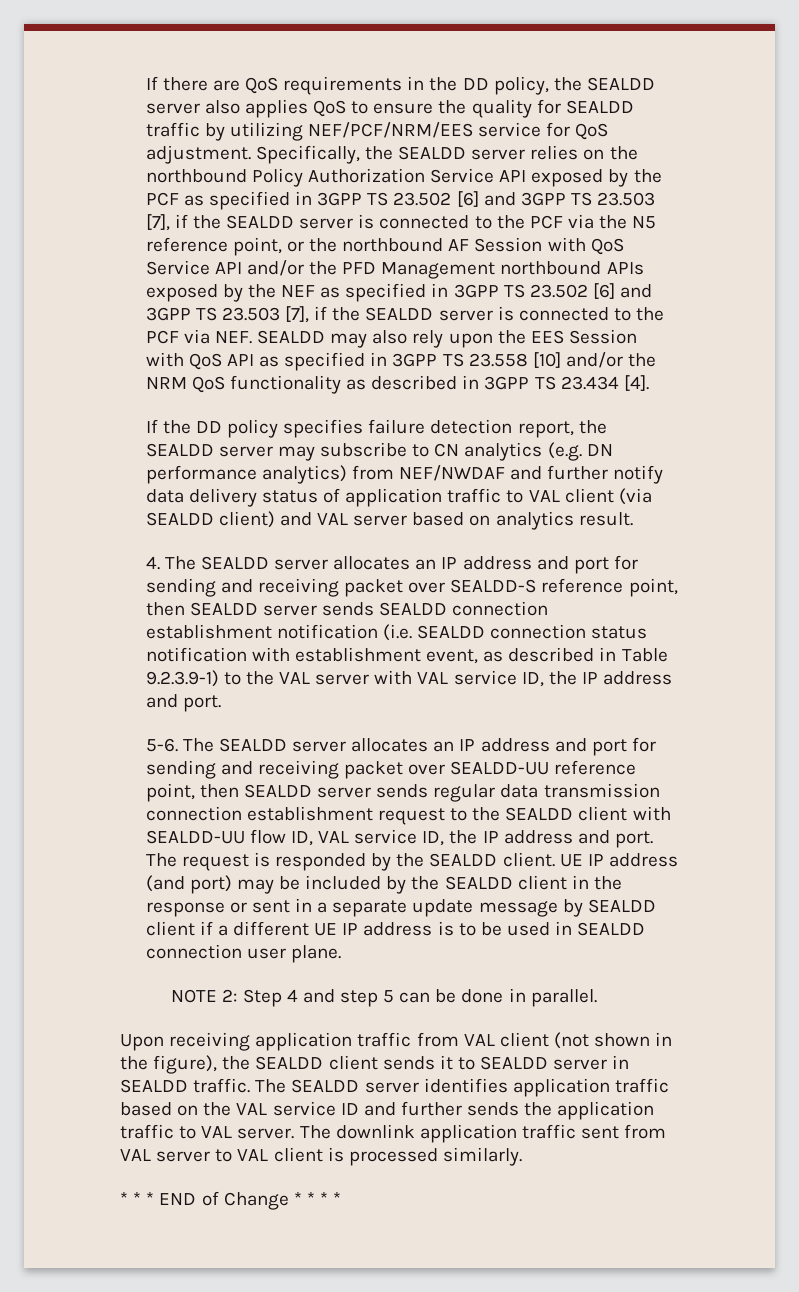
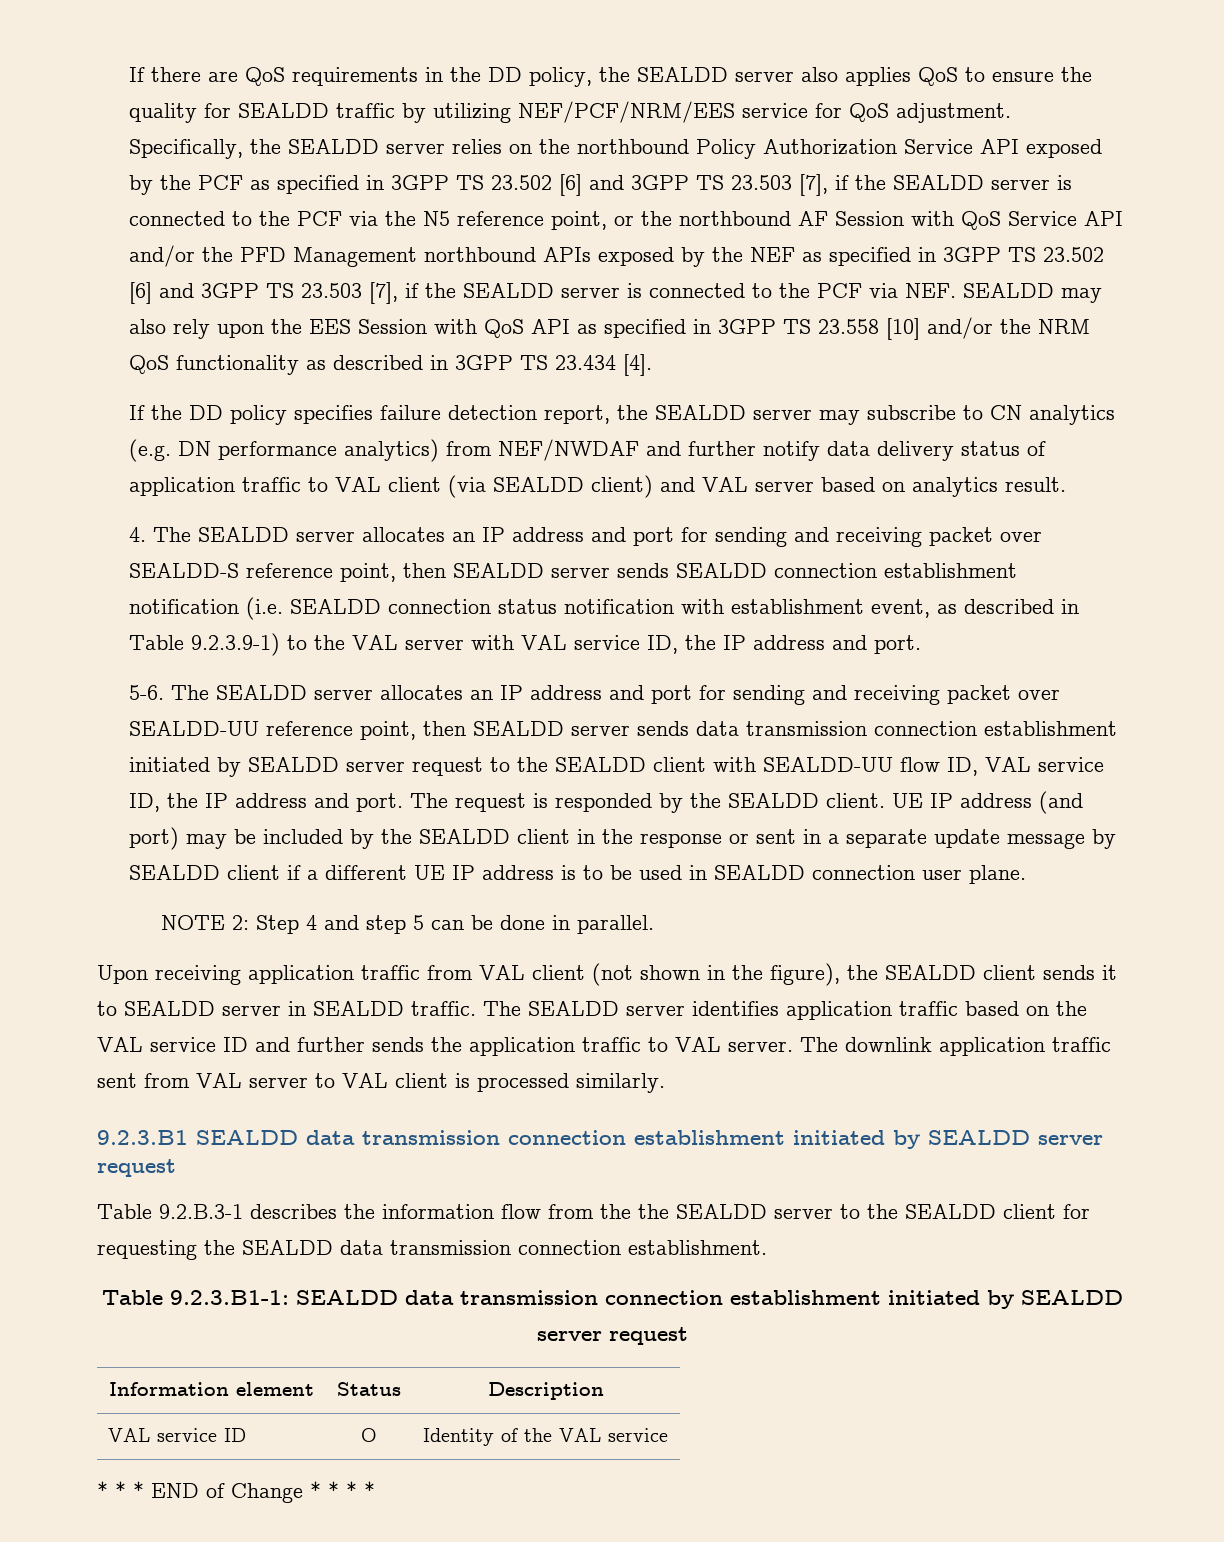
- The SEALDD server allocates an IP address and port for sending and receiving packet over SEALDD-UU reference point, then SEALDD server sends regular data transmission connection establishment request to the SEALDD client with SEALDD-UU flow ID, VAL service ID, the IP address and port.
+ The SEALDD server allocates an IP address and port for sending and receiving packet over SEALDD-UU reference point, then SEALDD server sends data transmission connection establishment initiated by SEALDD server request to the SEALDD client with SEALDD-UU flow ID, VAL service ID, the IP address and port.
+ 9.2.3.B1 SEALDD data transmission connection establishment initiated by SEALDD server request
+ Table 9.2.B.3-1 describes the information flow from the the SEALDD server to the SEALDD client for requesting the SEALDD data transmission connection establishment.
+ Table 9.2.3.B1-1: SEALDD data transmission connection establishment initiated by SEALDD server request
+ Information element | Status | Description
+ VAL service ID | O | Identity of the VAL service

